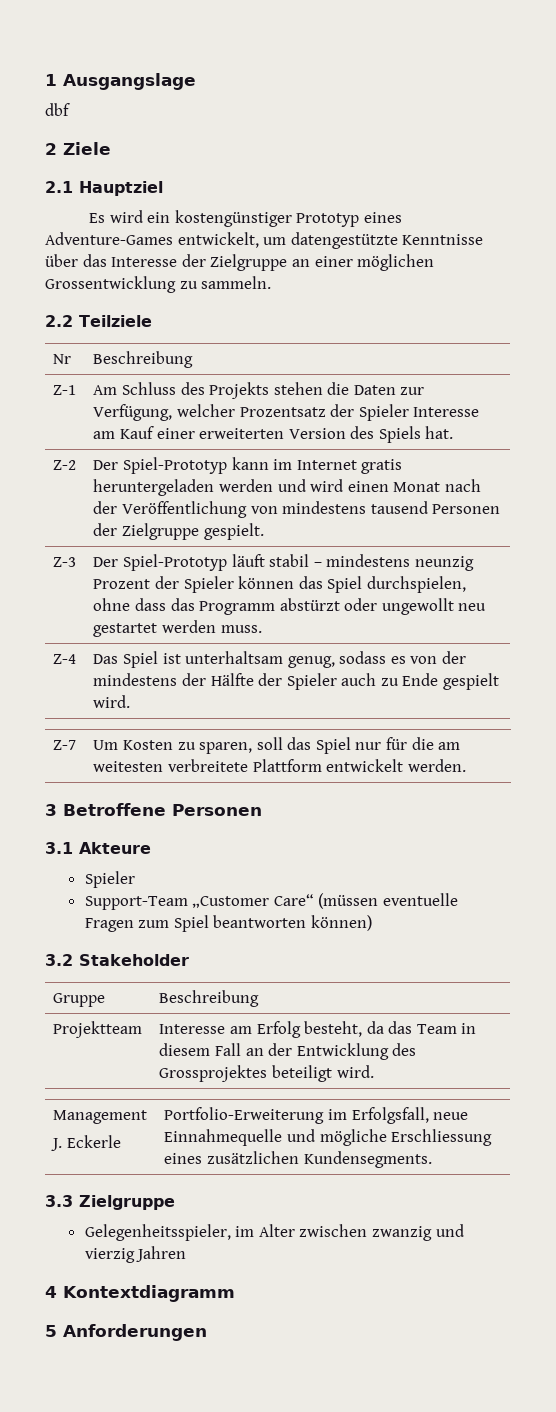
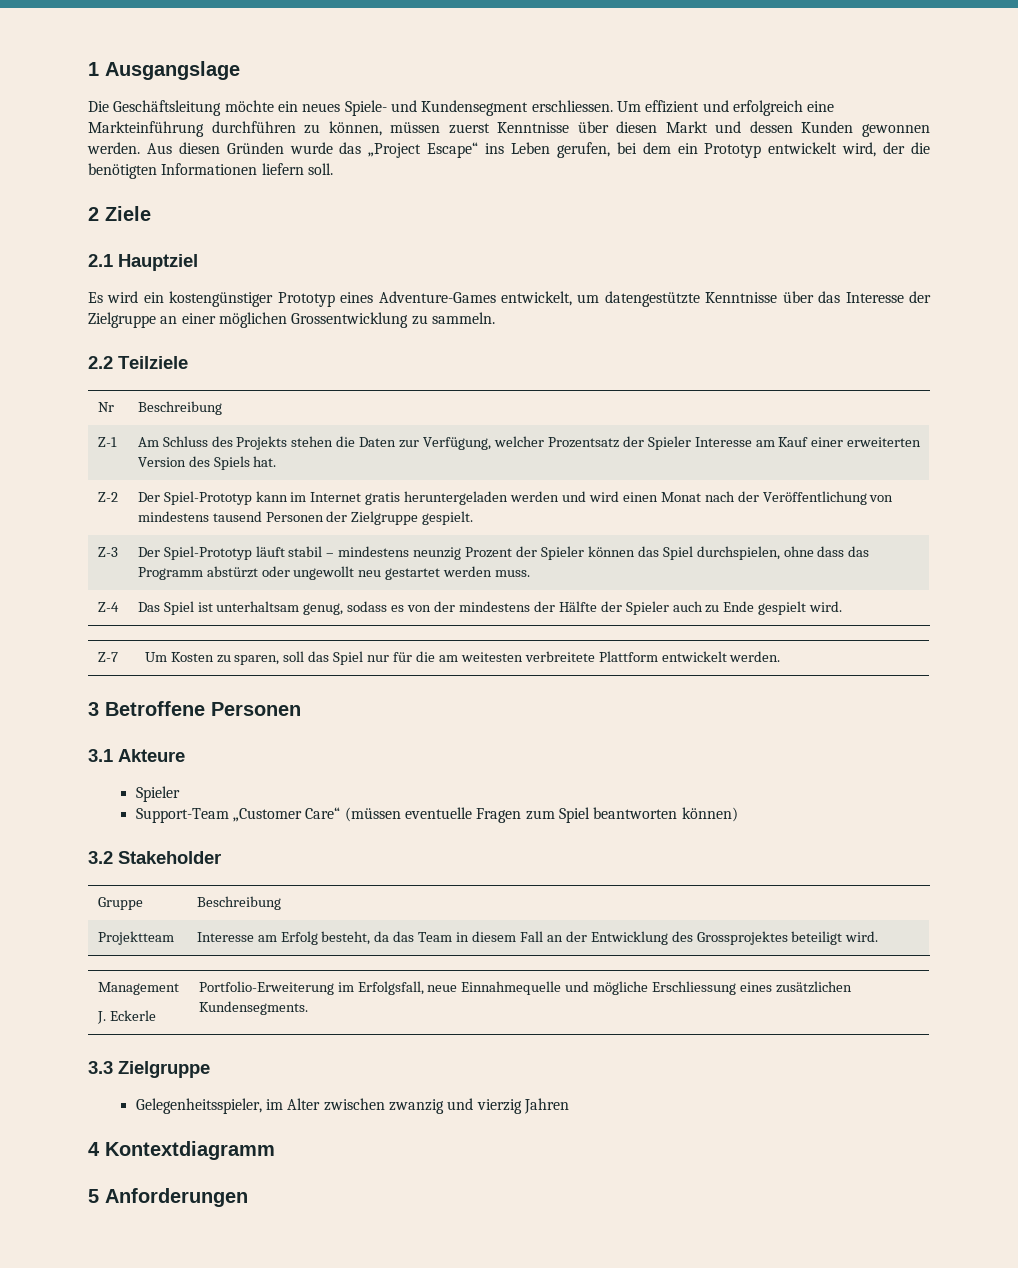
- dbf
+ Die Geschäftsleitung möchte ein neues Spiele- und Kundensegment erschliessen. Um effizient und erfolgreich eine Markteinführung durchführen zu können, müssen zuerst Kenntnisse über diesen Markt und dessen Kunden gewonnen werden. Aus diesen Gründen wurde das „Project Escape“ ins Leben gerufen, bei dem ein Prototyp entwickelt wird, der die benötigten Informationen liefern soll.

